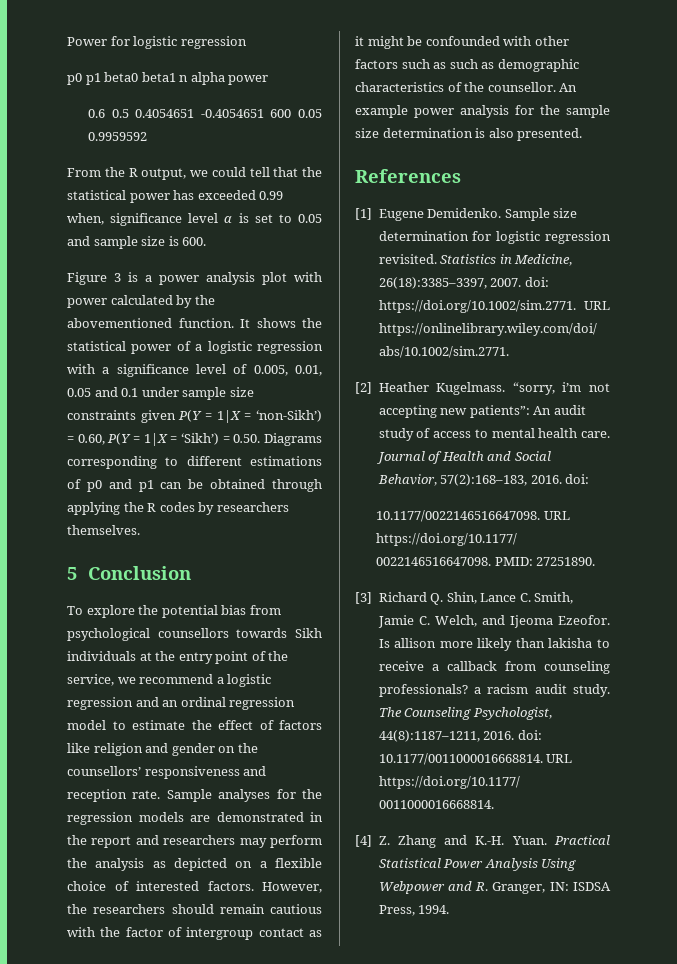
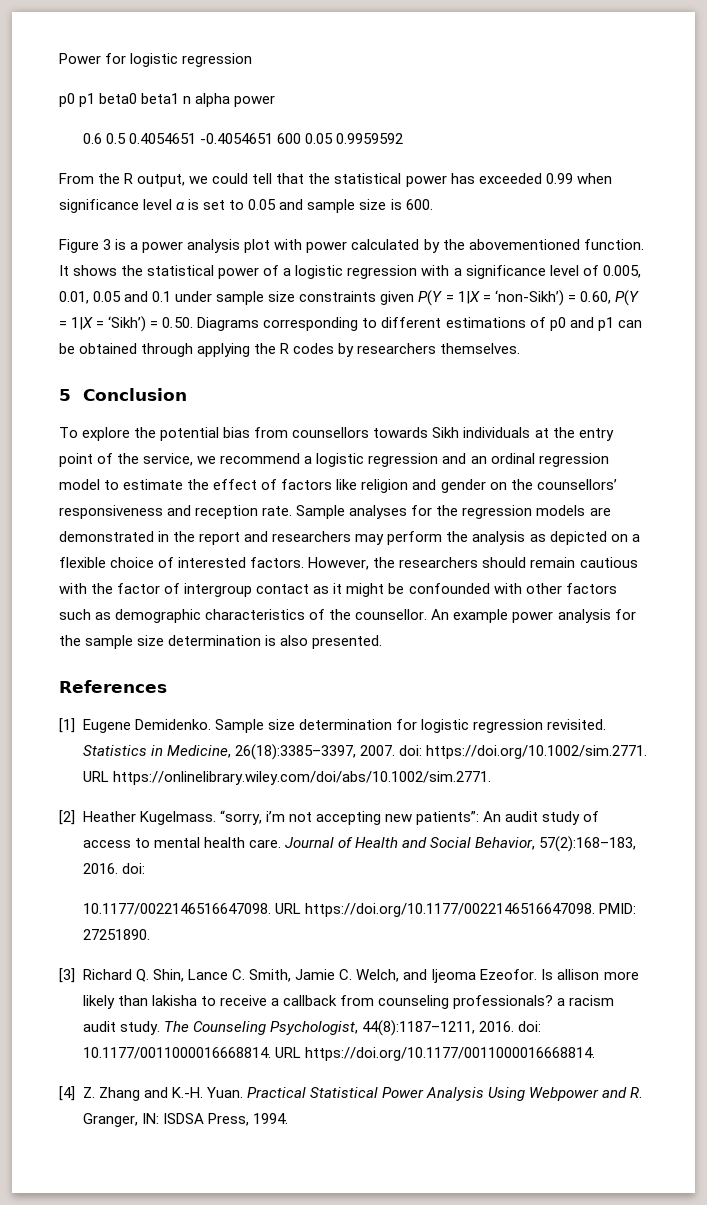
- From the R output, we could tell that the statistical power has exceeded 0.99 when, significance level α is set to 0.05 and sample size is 600.
+ From the R output, we could tell that the statistical power has exceeded 0.99 when significance level α is set to 0.05 and sample size is 600.
- To explore the potential bias from psychological counsellors towards Sikh individuals at the entry point of the service, we recommend a logistic regression and an ordinal regression model to estimate the effect of factors like religion and gender on the counsellors’ responsiveness and reception rate.
+ To explore the potential bias from counsellors towards Sikh individuals at the entry point of the service, we recommend a logistic regression and an ordinal regression model to estimate the effect of factors like religion and gender on the counsellors’ responsiveness and reception rate.
- However, the researchers should remain cautious with the factor of intergroup contact as it might be confounded with other factors such as such as demographic characteristics of the counsellor.
+ However, the researchers should remain cautious with the factor of intergroup contact as it might be confounded with other factors such as demographic characteristics of the counsellor.

